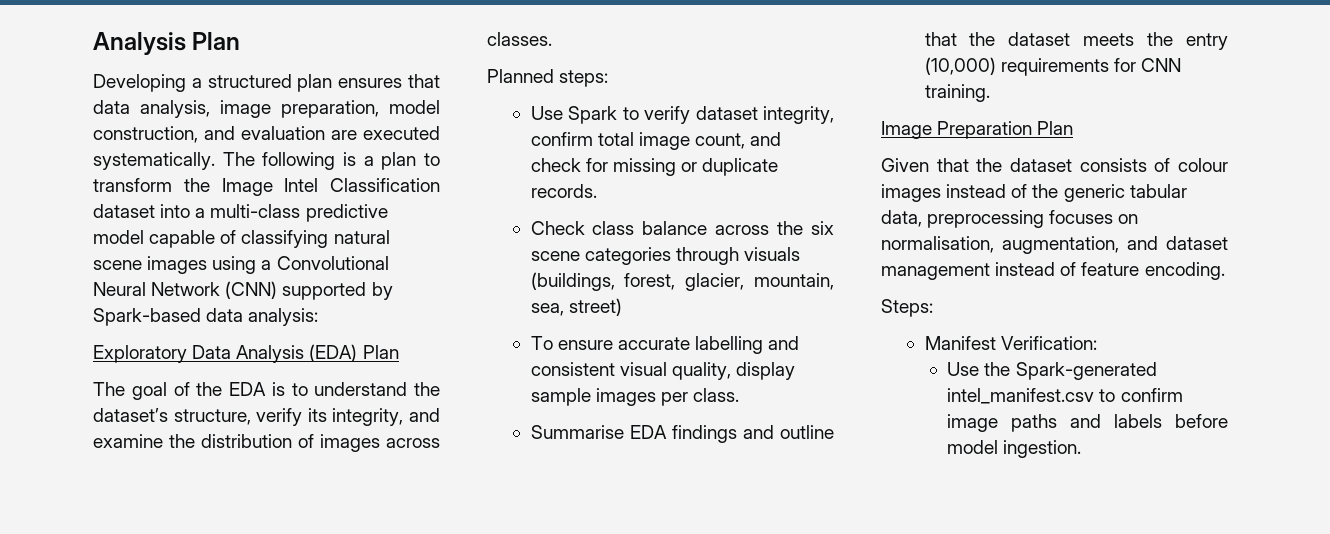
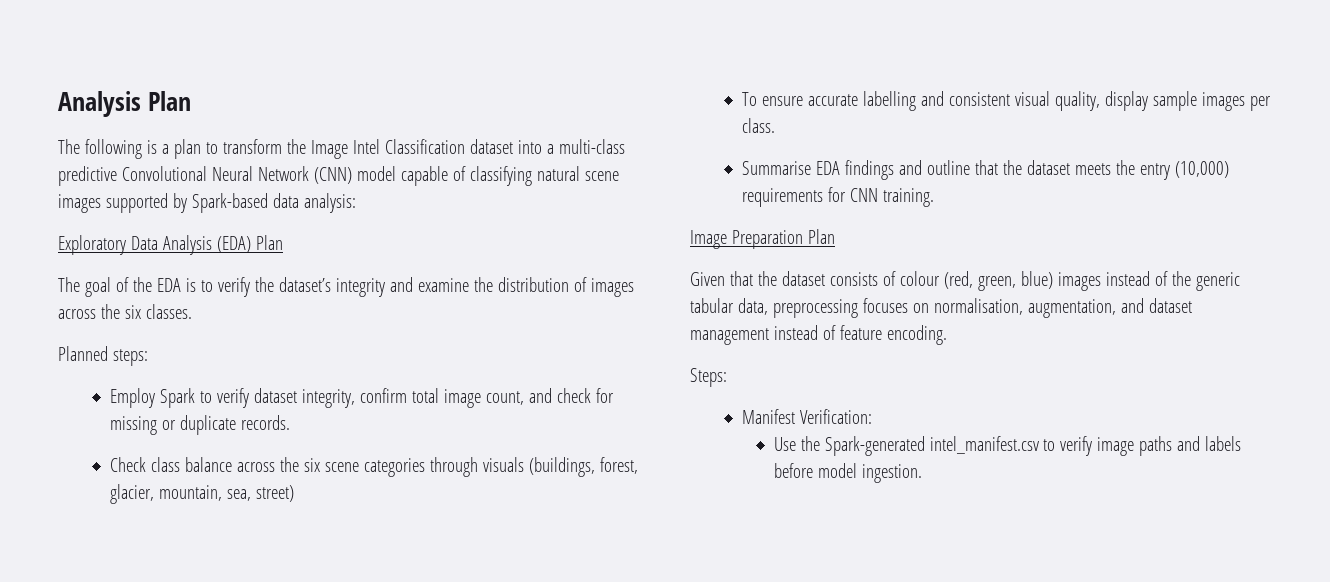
- Developing a structured plan ensures that data analysis, image preparation, model construction, and evaluation are executed systematically. The following is a plan to transform the Image Intel Classification dataset into a multi-class predictive model capable of classifying natural scene images using a Convolutional Neural Network (CNN) supported by Spark-based data analysis:
+ The following is a plan to transform the Image Intel Classification dataset into a multi-class predictive Convolutional Neural Network (CNN) model capable of classifying natural scene images supported by Spark-based data analysis:
- The goal of the EDA is to understand the dataset’s structure, verify its integrity, and examine the distribution of images across classes.
+ The goal of the EDA is to verify the dataset’s integrity and examine the distribution of images across the six classes.
- Use Spark to verify dataset integrity, confirm total image count, and check for missing or duplicate records.
+ Employ Spark to verify dataset integrity, confirm total image count, and check for missing or duplicate records.
- Given that the dataset consists of colour images instead of the generic tabular data, preprocessing focuses on normalisation, augmentation, and dataset management instead of feature encoding.
+ Given that the dataset consists of colour (red, green, blue) images instead of the generic tabular data, preprocessing focuses on normalisation, augmentation, and dataset management instead of feature encoding.
- Use the Spark-generated intel_manifest.csv to confirm image paths and labels before model ingestion.
+ Use the Spark-generated intel_manifest.csv to verify image paths and labels before model ingestion.

